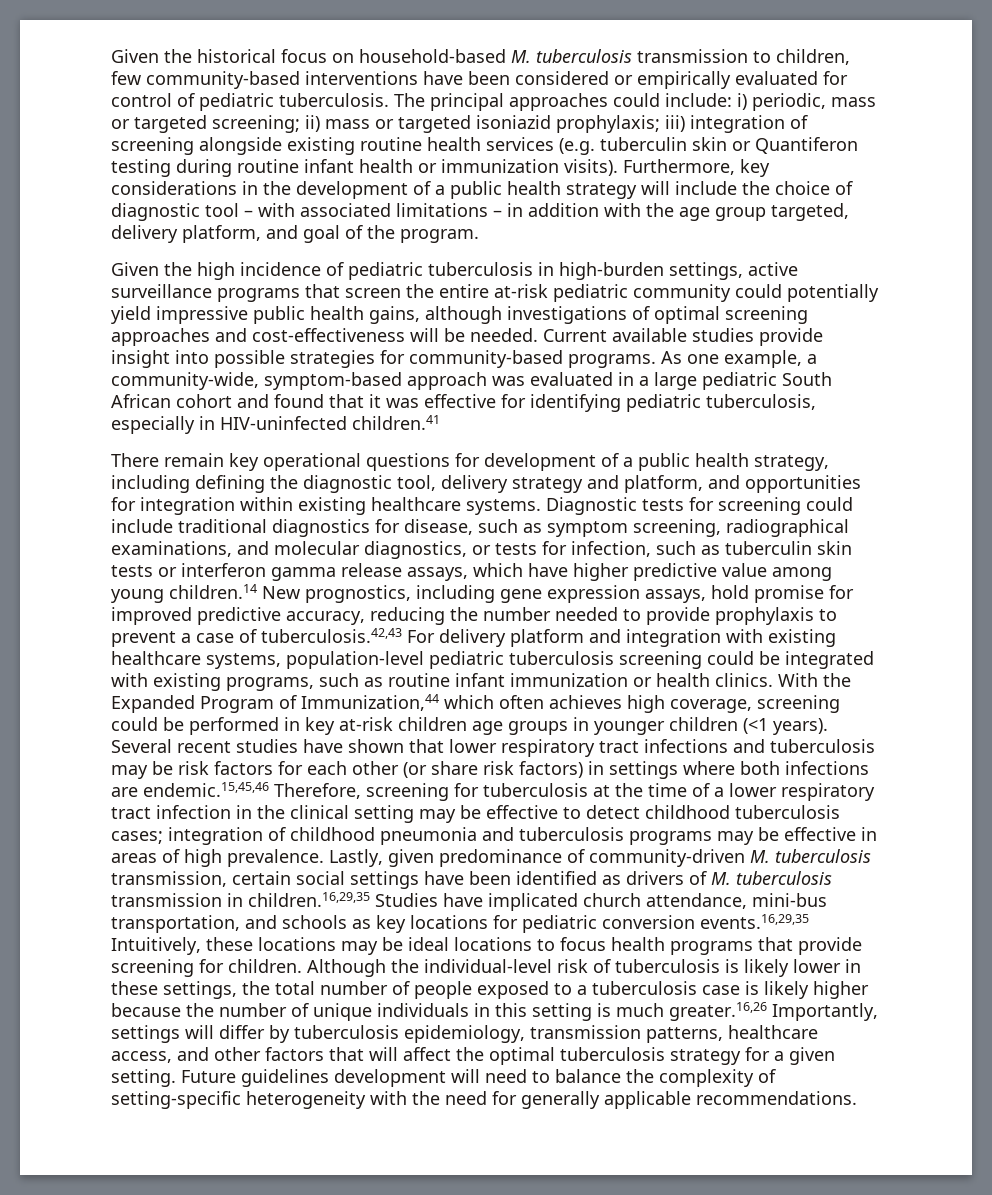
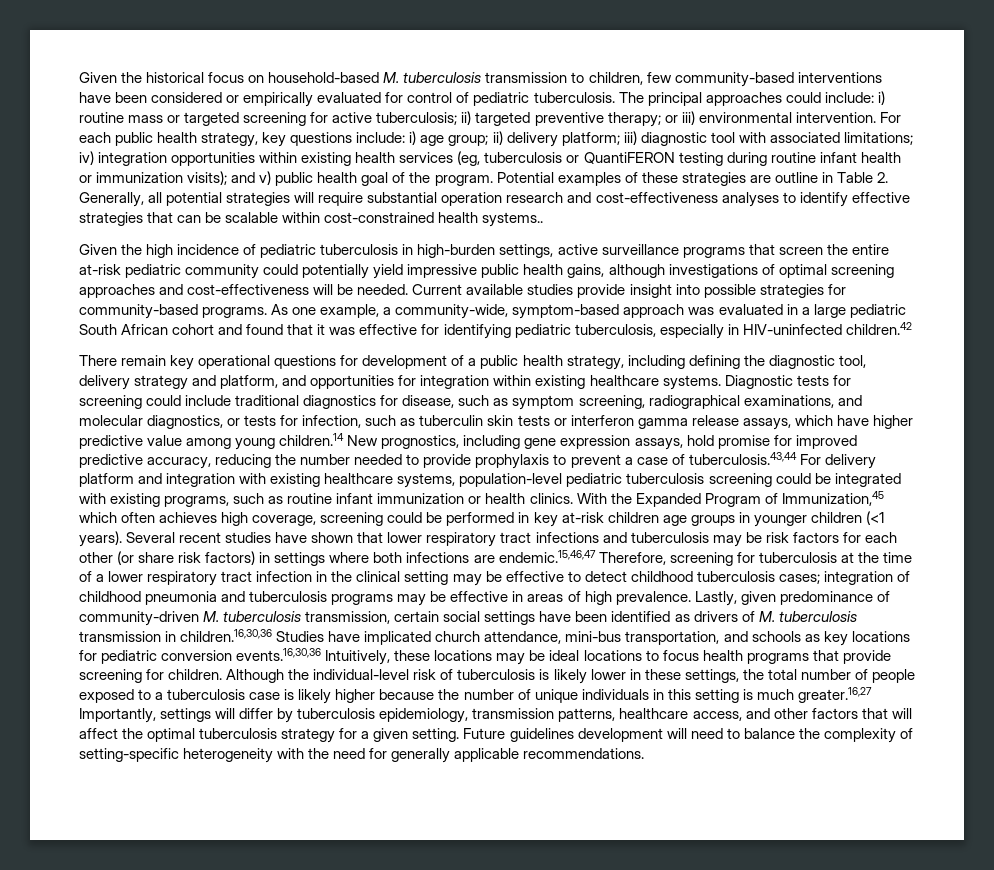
- The principal approaches could include: i) periodic, mass or targeted screening; ii) mass or targeted isoniazid prophylaxis; iii) integration of screening alongside existing routine health services (e.g. tuberculin skin or Quantiferon testing during routine infant health or immunization visits). Furthermore, key considerations in the development of a public health strategy will include the choice of diagnostic tool – with associated limitations – in addition with the age group targeted, delivery platform, and goal of the program.
+ The principal approaches could include: i) routine mass or targeted screening for active tuberculosis; ii) targeted preventive therapy; or iii) environmental intervention. For each public health strategy, key questions include: i) age group; ii) delivery platform; iii) diagnostic tool with associated limitations; iv) integration opportunities within existing health services (eg, tuberculosis or QuantiFERON testing during routine infant health or immunization visits); and v) public health goal of the program. Potential examples of these strategies are outline in Table 2. Generally, all potential strategies will require substantial operation research and cost-effectiveness analyses to identify effective strategies that can be scalable within cost-constrained health systems..
- As one example, a community-wide, symptom-based approach was evaluated in a large pediatric South African cohort and found that it was effective for identifying pediatric tuberculosis, especially in HIV-uninfected children.41
+ As one example, a community-wide, symptom-based approach was evaluated in a large pediatric South African cohort and found that it was effective for identifying pediatric tuberculosis, especially in HIV-uninfected children.42
- Diagnostic tests for screening could include traditional diagnostics for disease, such as symptom screening, radiographical examinations, and molecular diagnostics, or tests for infection, such as tuberculin skin tests or interferon gamma release assays, which have higher predictive value among young children.14 New prognostics, including gene expression assays, hold promise for improved predictive accuracy, reducing the number needed to provide prophylaxis to prevent a case of tuberculosis.42,43 For delivery platform and integration with existing healthcare systems, population-level pediatric tuberculosis screening could be integrated with existing programs, such as routine infant immunization or health clinics.
+ Diagnostic tests for screening could include traditional diagnostics for disease, such as symptom screening, radiographical examinations, and molecular diagnostics, or tests for infection, such as tuberculin skin tests or interferon gamma release assays, which have higher predictive value among young children.14 New prognostics, including gene expression assays, hold promise for improved predictive accuracy, reducing the number needed to provide prophylaxis to prevent a case of tuberculosis.43,44 For delivery platform and integration with existing healthcare systems, population-level pediatric tuberculosis screening could be integrated with existing programs, such as routine infant immunization or health clinics.
- With the Expanded Program of Immunization,44 which often achieves high coverage, screening could be performed in key at-risk children age groups in younger children (<1 years).
+ With the Expanded Program of Immunization,45 which often achieves high coverage, screening could be performed in key at-risk children age groups in younger children (<1 years).
- Several recent studies have shown that lower respiratory tract infections and tuberculosis may be risk factors for each other (or share risk factors) in settings where both infections are endemic.15,45,46 Therefore, screening for tuberculosis at the time of a lower respiratory tract infection in the clinical setting may be effective to detect childhood tuberculosis cases;
+ Several recent studies have shown that lower respiratory tract infections and tuberculosis may be risk factors for each other (or share risk factors) in settings where both infections are endemic.15,46,47 Therefore, screening for tuberculosis at the time of a lower respiratory tract infection in the clinical setting may be effective to detect childhood tuberculosis cases;
- Lastly, given predominance of community-driven M. tuberculosis transmission, certain social settings have been identified as drivers of M. tuberculosis transmission in children.16,29,35 Studies have implicated church attendance, mini-bus transportation, and schools as key locations for pediatric conversion events.16,29,35 Intuitively, these locations may be ideal locations to focus health programs that provide screening for children.
+ Lastly, given predominance of community-driven M. tuberculosis transmission, certain social settings have been identified as drivers of M. tuberculosis transmission in children.16,30,36 Studies have implicated church attendance, mini-bus transportation, and schools as key locations for pediatric conversion events.16,30,36 Intuitively, these locations may be ideal locations to focus health programs that provide screening for children.
- Although the individual-level risk of tuberculosis is likely lower in these settings, the total number of people exposed to a tuberculosis case is likely higher because the number of unique individuals in this setting is much greater.16,26 Importantly, settings will differ by tuberculosis epidemiology, transmission patterns, healthcare access, and other factors that will affect the optimal tuberculosis strategy for a given setting.
+ Although the individual-level risk of tuberculosis is likely lower in these settings, the total number of people exposed to a tuberculosis case is likely higher because the number of unique individuals in this setting is much greater.16,27 Importantly, settings will differ by tuberculosis epidemiology, transmission patterns, healthcare access, and other factors that will affect the optimal tuberculosis strategy for a given setting.

